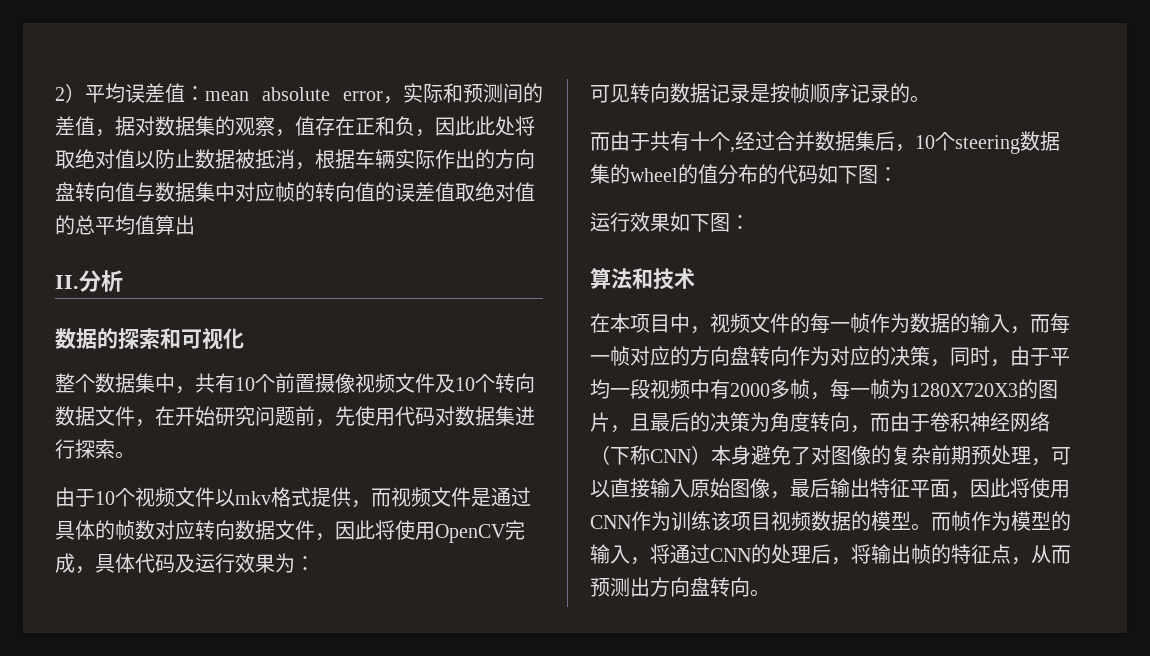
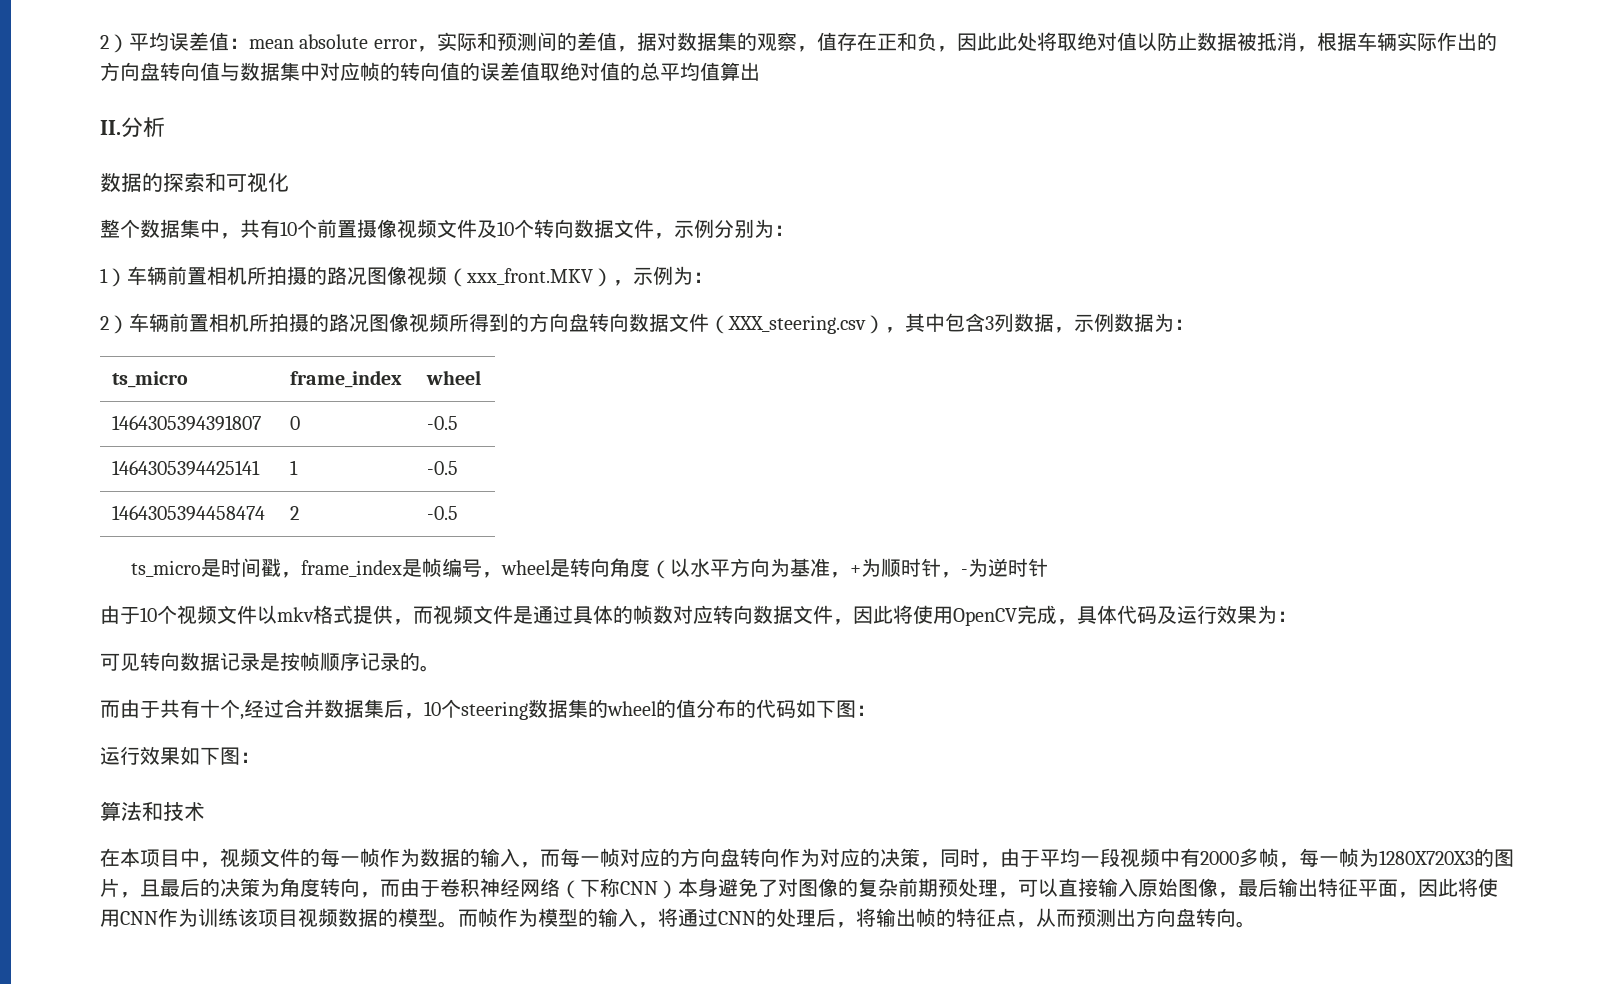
- 整个数据集中，共有10个前置摄像视频文件及10个转向数据文件，在开始研究问题前，先使用代码对数据集进行探索。
+ 整个数据集中，共有10个前置摄像视频文件及10个转向数据文件，示例分别为：
+ 1）车辆前置相机所拍摄的路况图像视频（xxx_front.MKV），示例为：
+ 2）车辆前置相机所拍摄的路况图像视频所得到的方向盘转向数据文件（XXX_steering.csv），其中包含3列数据，示例数据为：
+ ts_micro | frame_index | wheel
+ 1464305394391807 | 0 | -0.5
+ 1464305394425141 | 1 | -0.5
+ 1464305394458474 | 2 | -0.5
+ ts_micro是时间戳，frame_index是帧编号，wheel是转向角度（以水平方向为基准，+为顺时针，-为逆时针

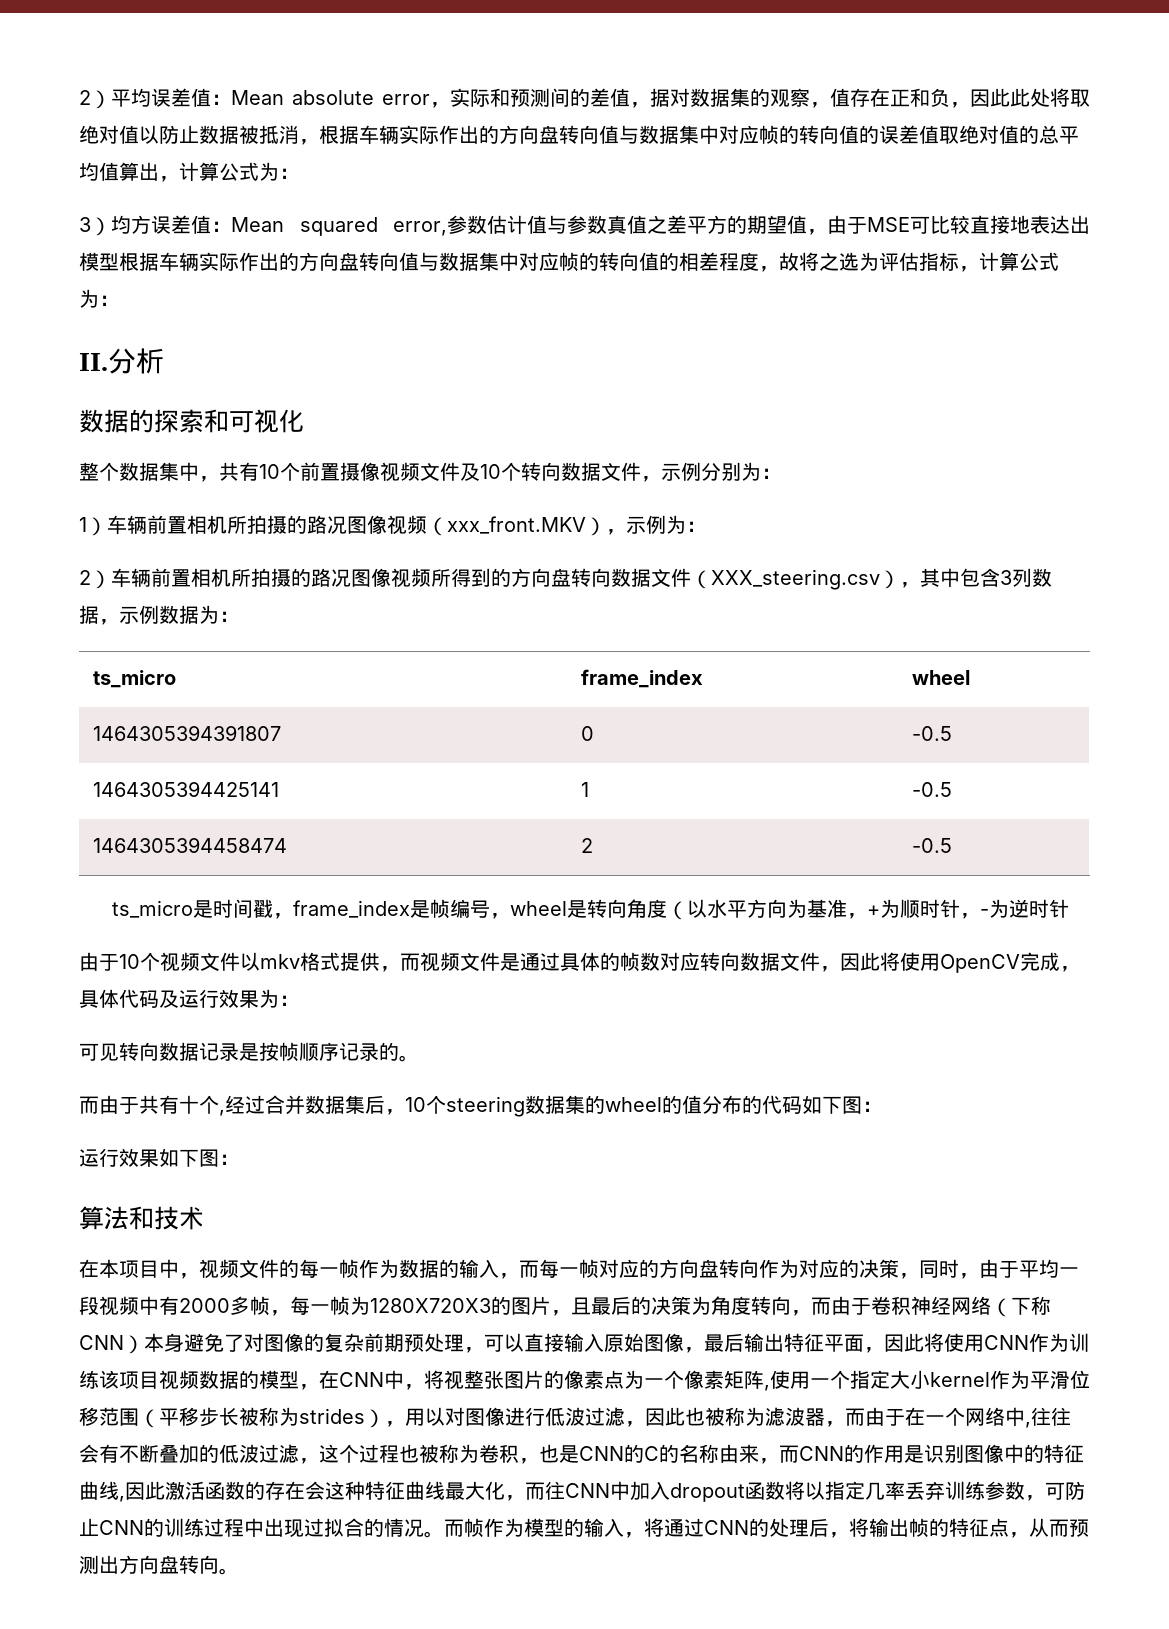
- 2）平均误差值：mean absolute error，实际和预测间的差值，据对数据集的观察，值存在正和负，因此此处将取绝对值以防止数据被抵消，根据车辆实际作出的方向盘转向值与数据集中对应帧的转向值的误差值取绝对值的总平均值算出
+ 2）平均误差值：Mean absolute error，实际和预测间的差值，据对数据集的观察，值存在正和负，因此此处将取绝对值以防止数据被抵消，根据车辆实际作出的方向盘转向值与数据集中对应帧的转向值的误差值取绝对值的总平均值算出，计算公式为：
+ 3）均方误差值：Mean squared error,参数估计值与参数真值之差平方的期望值，由于MSE可比较直接地表达出模型根据车辆实际作出的方向盘转向值与数据集中对应帧的转向值的相差程度，故将之选为评估指标，计算公式为：
- 在本项目中，视频文件的每一帧作为数据的输入，而每一帧对应的方向盘转向作为对应的决策，同时，由于平均一段视频中有2000多帧，每一帧为1280X720X3的图片，且最后的决策为角度转向，而由于卷积神经网络（下称CNN）本身避免了对图像的复杂前期预处理，可以直接输入原始图像，最后输出特征平面，因此将使用CNN作为训练该项目视频数据的模型。
+ 在本项目中，视频文件的每一帧作为数据的输入，而每一帧对应的方向盘转向作为对应的决策，同时，由于平均一段视频中有2000多帧，每一帧为1280X720X3的图片，且最后的决策为角度转向，而由于卷积神经网络（下称CNN）本身避免了对图像的复杂前期预处理，可以直接输入原始图像，最后输出特征平面，因此将使用CNN作为训练该项目视频数据的模型，在CNN中，将视整张图片的像素点为一个像素矩阵,使用一个指定大小kernel作为平滑位移范围（平移步长被称为strides），用以对图像进行低波过滤，因此也被称为滤波器，而由于在一个网络中,往往会有不断叠加的低波过滤，这个过程也被称为卷积，也是CNN的C的名称由来，而CNN的作用是识别图像中的特征曲线,因此激活函数的存在会这种特征曲线最大化，而往CNN中加入dropout函数将以指定几率丢弃训练参数，可防止CNN的训练过程中出现过拟合的情况。

